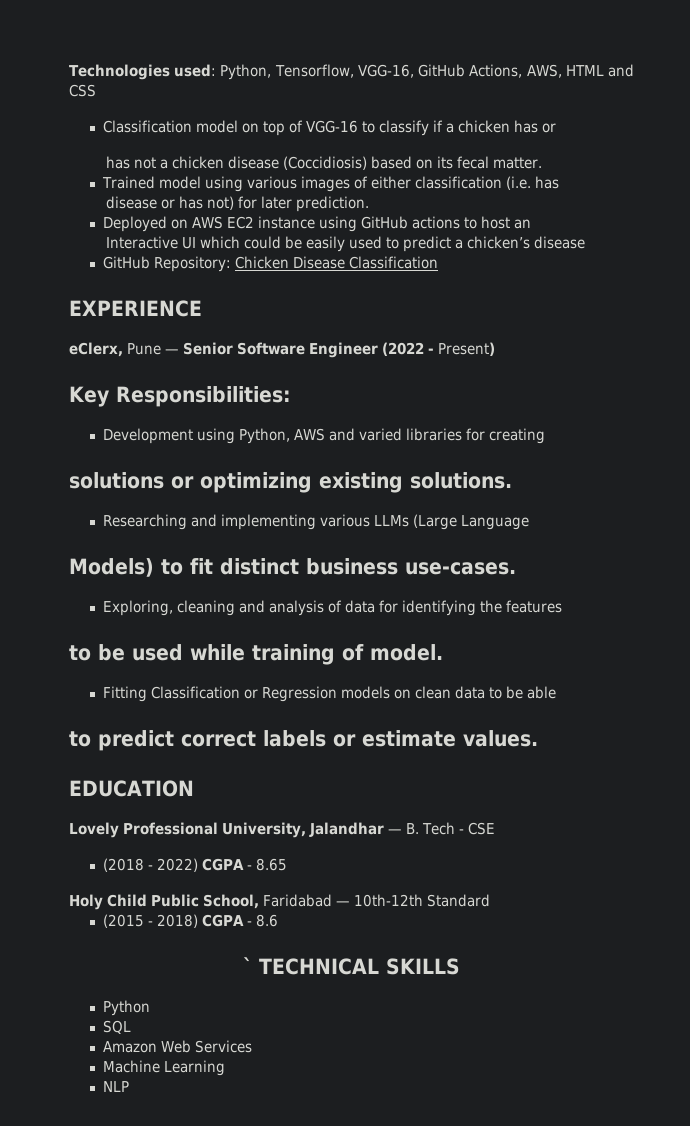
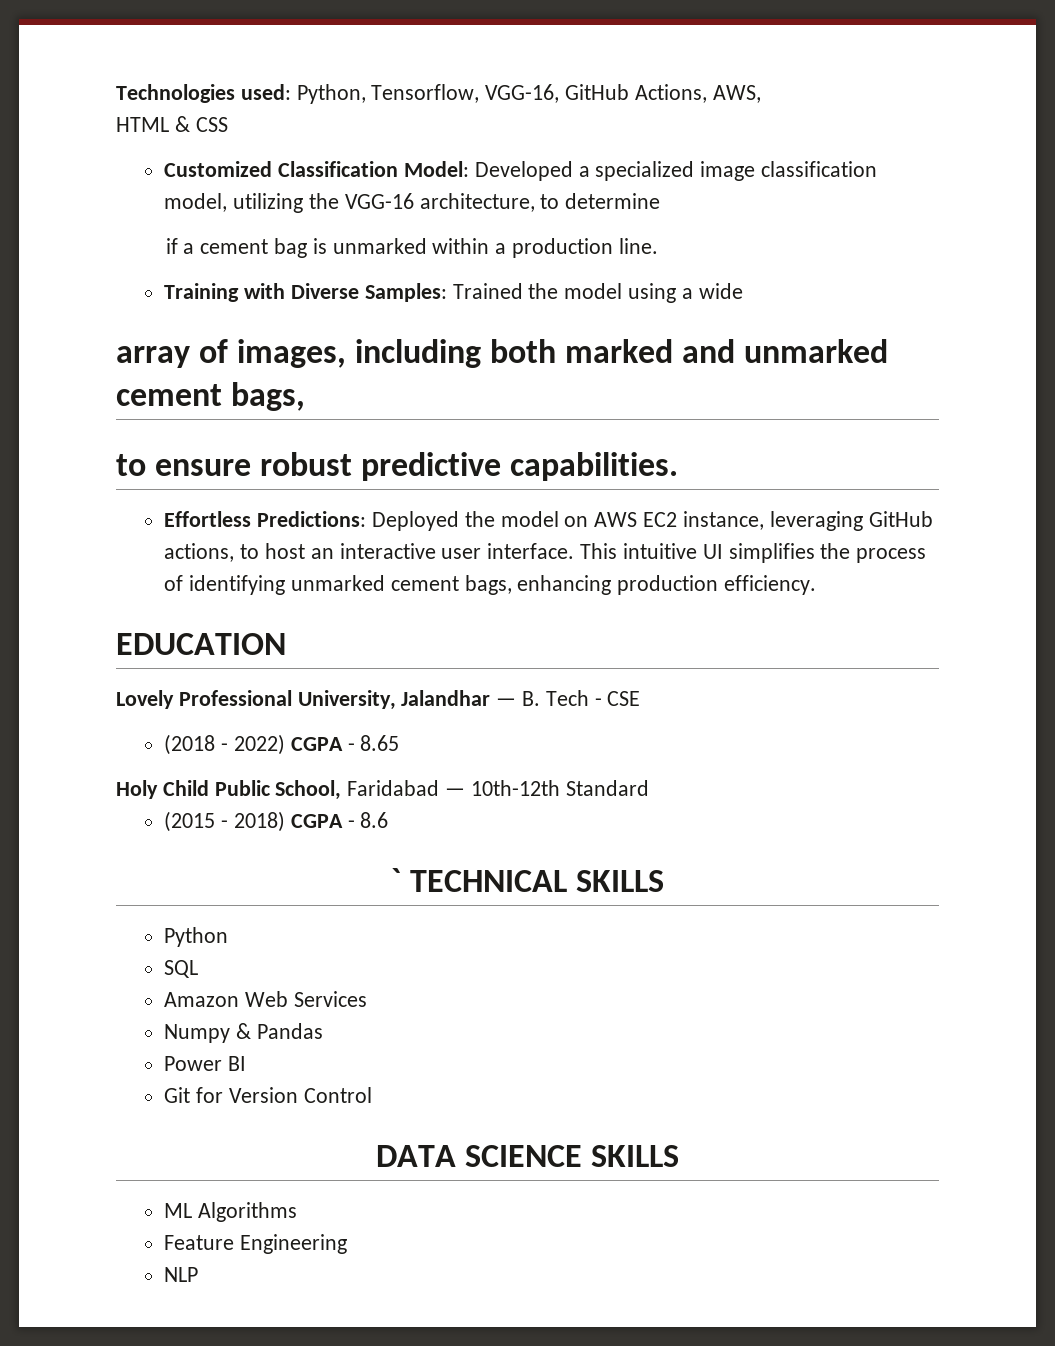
- Technologies used: Python, Tensorflow, VGG-16, GitHub Actions, AWS, HTML and CSS
+ Technologies used: Python, Tensorflow, VGG-16, GitHub Actions, AWS,
+ HTML & CSS
- Classification model on top of VGG-16 to classify if a chicken has or
- has not a chicken disease (Coccidiosis) based on its fecal matter.
- Trained model using various images of either classification (i.e. has
- disease or has not) for later prediction.
- Deployed on AWS EC2 instance using GitHub actions to host an
- Interactive UI which could be easily used to predict a chicken’s disease
- GitHub Repository: Chicken Disease Classification
- EXPERIENCE
- eClerx, Pune — Senior Software Engineer (2022 - Present)
- Key Responsibilities:
- Development using Python, AWS and varied libraries for creating
- solutions or optimizing existing solutions.
- Researching and implementing various LLMs (Large Language
- Models) to fit distinct business use-cases.
- Exploring, cleaning and analysis of data for identifying the features
- to be used while training of model.
- Fitting Classification or Regression models on clean data to be able
- to predict correct labels or estimate values.
+ Customized Classification Model: Developed a specialized image classification model, utilizing the VGG-16 architecture, to determine
+ if a cement bag is unmarked within a production line.
+ Training with Diverse Samples: Trained the model using a wide
+ array of images, including both marked and unmarked cement bags,
+ to ensure robust predictive capabilities.
+ Effortless Predictions: Deployed the model on AWS EC2 instance, leveraging GitHub actions, to host an interactive user interface. This intuitive UI simplifies the process of identifying unmarked cement bags, enhancing production efficiency.
- Machine Learning
+ Numpy & Pandas
+ Power BI
+ Git for Version Control
+ DATA SCIENCE SKILLS
+ ML Algorithms
+ Feature Engineering

